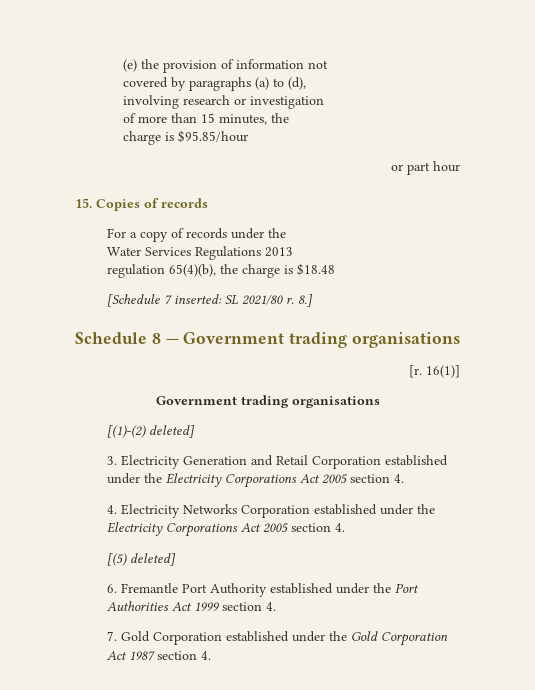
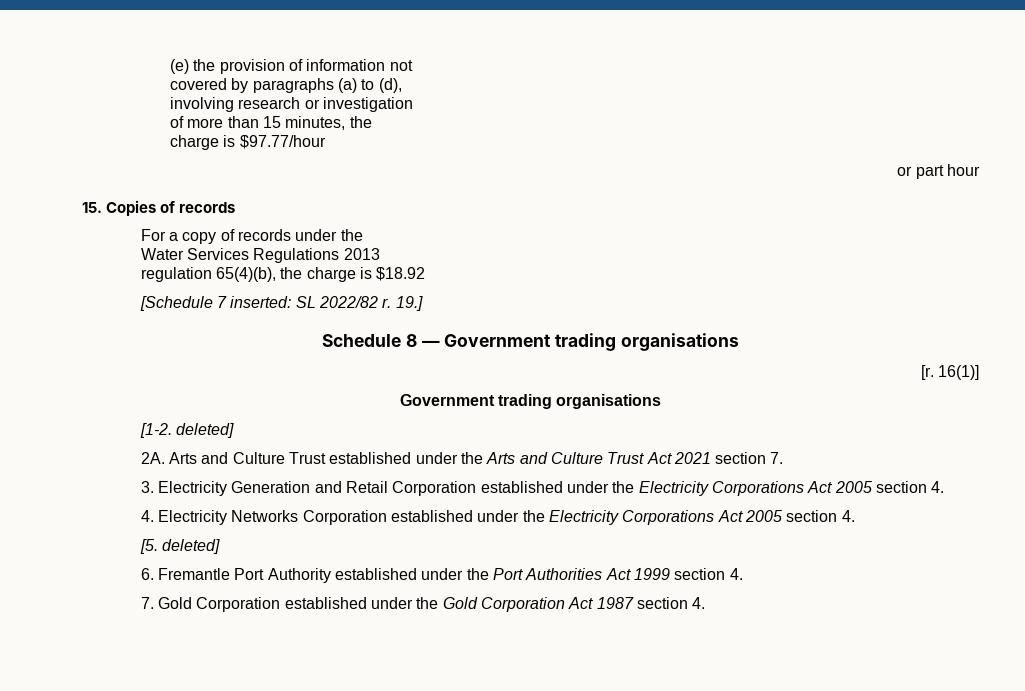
- charge is $95.85/hour
+ charge is $97.77/hour
- regulation 65(4)(b), the charge is $18.48
+ regulation 65(4)(b), the charge is $18.92
- [Schedule 7 inserted: SL 2021/80 r. 8.]
+ [Schedule 7 inserted: SL 2022/82 r. 19.]
- [(1)-(2) deleted]
+ [1-2. deleted]
+ 2A. Arts and Culture Trust established under the Arts and Culture Trust Act 2021 section 7.
- [(5) deleted]
+ [5. deleted]

